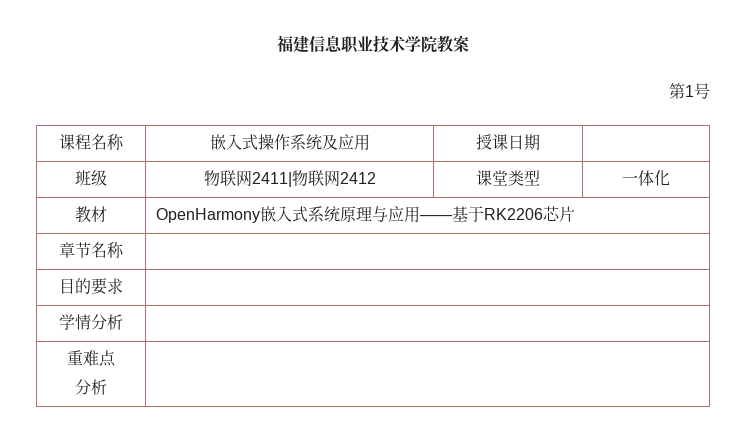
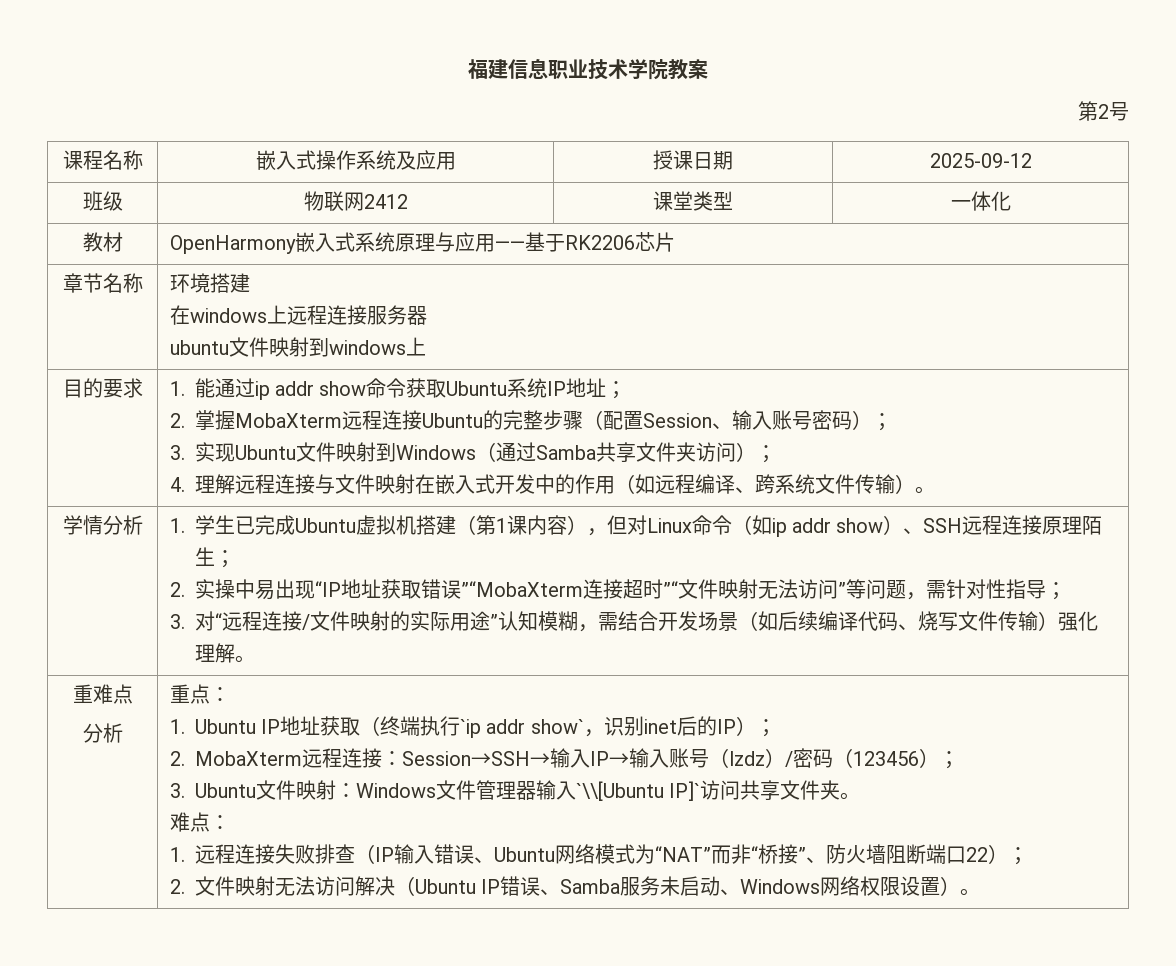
- 第1号
+ 第2号
- 课程名称 | 嵌入式操作系统及应用 | 授课日期 |
+ 课程名称 | 嵌入式操作系统及应用 | 授课日期 | 2025-09-12
- 班级 | 物联网2411|物联网2412 | 课堂类型 | 一体化
+ 班级 | 物联网2412 | 课堂类型 | 一体化
- 章节名称 |
- 目的要求 |
- 学情分析 |
+ 章节名称 | 环境搭建
+ 在windows上远程连接服务器
+ ubuntu文件映射到windows上
+ 目的要求 | 1.能通过ip addr show命令获取Ubuntu系统IP地址；
+ 2.掌握MobaXterm远程连接Ubuntu的完整步骤（配置Session、输入账号密码）；
+ 3.实现Ubuntu文件映射到Windows（通过Samba共享文件夹访问）；
+ 4.理解远程连接与文件映射在嵌入式开发中的作用（如远程编译、跨系统文件传输）。
+ 学情分析 | 1.学生已完成Ubuntu虚拟机搭建（第1课内容），但对Linux命令（如ip addr show）、SSH远程连接原理陌生；
+ 2.实操中易出现“IP地址获取错误”“MobaXterm连接超时”“文件映射无法访问”等问题，需针对性指导；
+ 3.对“远程连接/文件映射的实际用途”认知模糊，需结合开发场景（如后续编译代码、烧写文件传输）强化理解。
  重难点
- 分析 |
+ 分析 | 重点：
+ 1. Ubuntu IP地址获取（终端执行`ip addr show`，识别inet后的IP）；
+ 2. MobaXterm远程连接：Session→SSH→输入IP→输入账号（lzdz）/密码（123456）；
+ 3. Ubuntu文件映射：Windows文件管理器输入`\\[Ubuntu IP]`访问共享文件夹。
+ 难点：
+ 1.远程连接失败排查（IP输入错误、Ubuntu网络模式为“NAT”而非“桥接”、防火墙阻断端口22）；
+ 2.文件映射无法访问解决（Ubuntu IP错误、Samba服务未启动、Windows网络权限设置）。

